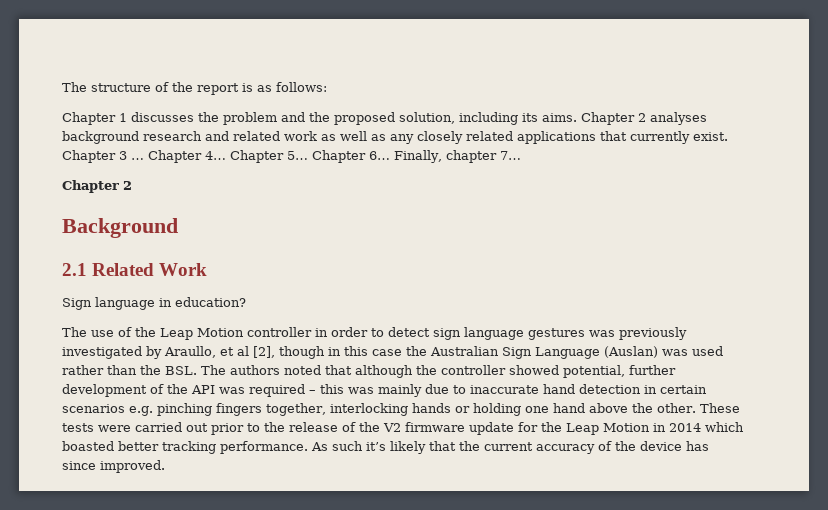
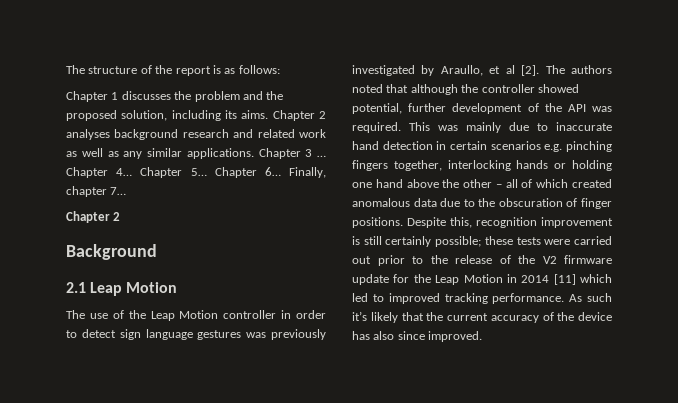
- Chapter 2 analyses background research and related work as well as any closely related applications that currently exist.
+ Chapter 2 analyses background research and related work as well as any similar applications.
- 2.1 Related Work
- Sign language in education?
+ 2.1 Leap Motion
- The use of the Leap Motion controller in order to detect sign language gestures was previously investigated by Araullo, et al [2], though in this case the Australian Sign Language (Auslan) was used rather than the BSL. The authors noted that although the controller showed potential, further development of the API was required – this was mainly due to inaccurate hand detection in certain scenarios e.g. pinching fingers together, interlocking hands or holding one hand above the other. These tests were carried out prior to the release of the V2 firmware update for the Leap Motion in 2014 which boasted better tracking performance.
+ The use of the Leap Motion controller in order to detect sign language gestures was previously investigated by Araullo, et al [2]. The authors noted that although the controller showed potential, further development of the API was required. This was mainly due to inaccurate hand detection in certain scenarios e.g. pinching fingers together, interlocking hands or holding one hand above the other – all of which created anomalous data due to the obscuration of finger positions. Despite this, recognition improvement is still certainly possible; these tests were carried out prior to the release of the V2 firmware update for the Leap Motion in 2014 [11] which led to improved tracking performance.
- As such it’s likely that the current accuracy of the device has since improved.
+ As such it’s likely that the current accuracy of the device has also since improved.

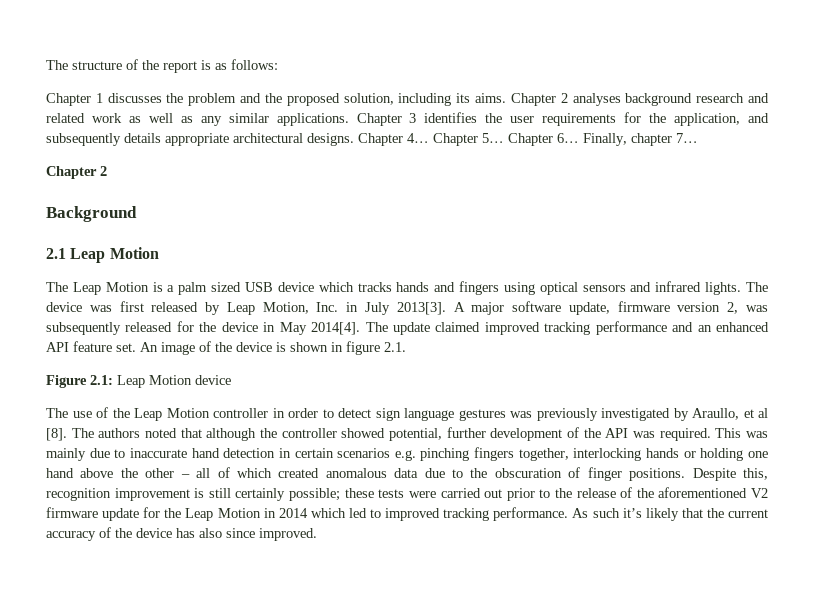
- Chapter 3 …
+ Chapter 3 identifies the user requirements for the application, and subsequently details appropriate architectural designs.
+ The Leap Motion is a palm sized USB device which tracks hands and fingers using optical sensors and infrared lights. The device was first released by Leap Motion, Inc. in July 2013[3]. A major software update, firmware version 2, was subsequently released for the device in May 2014[4]. The update claimed improved tracking performance and an enhanced API feature set. An image of the device is shown in figure 2.1.
+ Figure 2.1: Leap Motion device
- The use of the Leap Motion controller in order to detect sign language gestures was previously investigated by Araullo, et al [2].
+ The use of the Leap Motion controller in order to detect sign language gestures was previously investigated by Araullo, et al [8].
- Despite this, recognition improvement is still certainly possible; these tests were carried out prior to the release of the V2 firmware update for the Leap Motion in 2014 [11] which led to improved tracking performance.
+ Despite this, recognition improvement is still certainly possible; these tests were carried out prior to the release of the aforementioned V2 firmware update for the Leap Motion in 2014 which led to improved tracking performance.

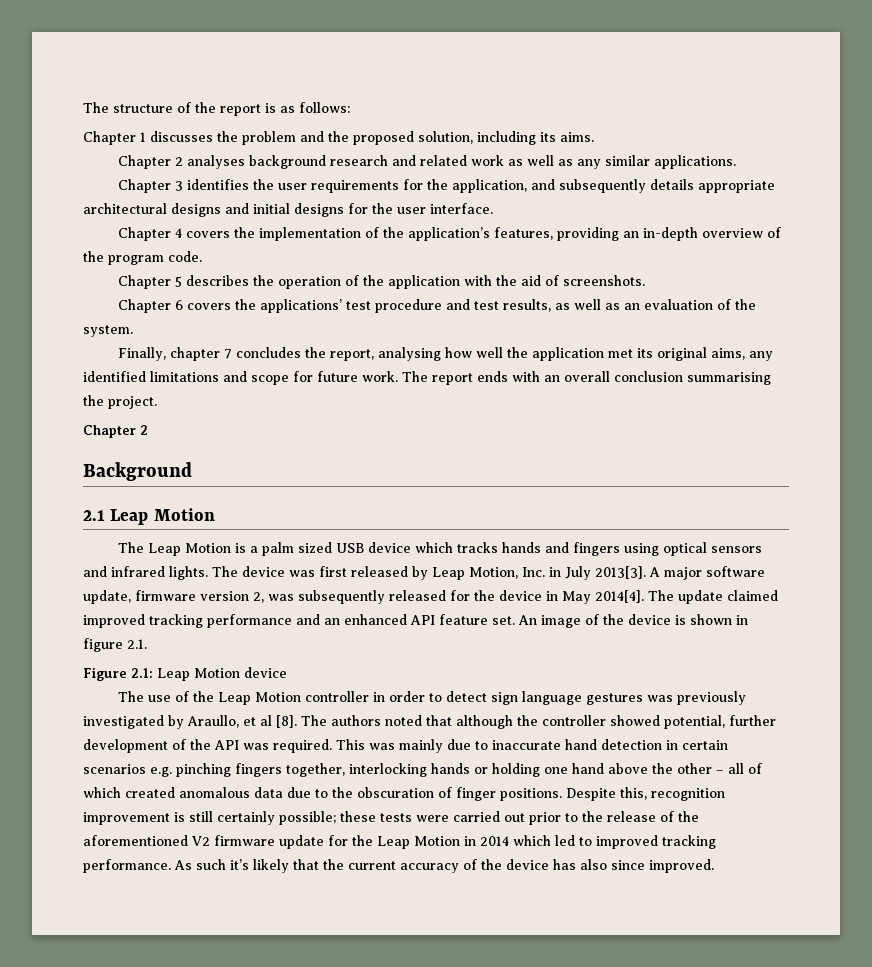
- Chapter 1 discusses the problem and the proposed solution, including its aims. Chapter 2 analyses background research and related work as well as any similar applications. Chapter 3 identifies the user requirements for the application, and subsequently details appropriate architectural designs. Chapter 4… Chapter 5… Chapter 6… Finally, chapter 7…
+ Chapter 1 discusses the problem and the proposed solution, including its aims.
+ Chapter 2 analyses background research and related work as well as any similar applications.
+ Chapter 3 identifies the user requirements for the application, and subsequently details appropriate architectural designs and initial designs for the user interface.
+ Chapter 4 covers the implementation of the application’s features, providing an in-depth overview of the program code.
+ Chapter 5 describes the operation of the application with the aid of screenshots.
+ Chapter 6 covers the applications’ test procedure and test results, as well as an evaluation of the system.
+ Finally, chapter 7 concludes the report, analysing how well the application met its original aims, any identified limitations and scope for future work. The report ends with an overall conclusion summarising the project.

